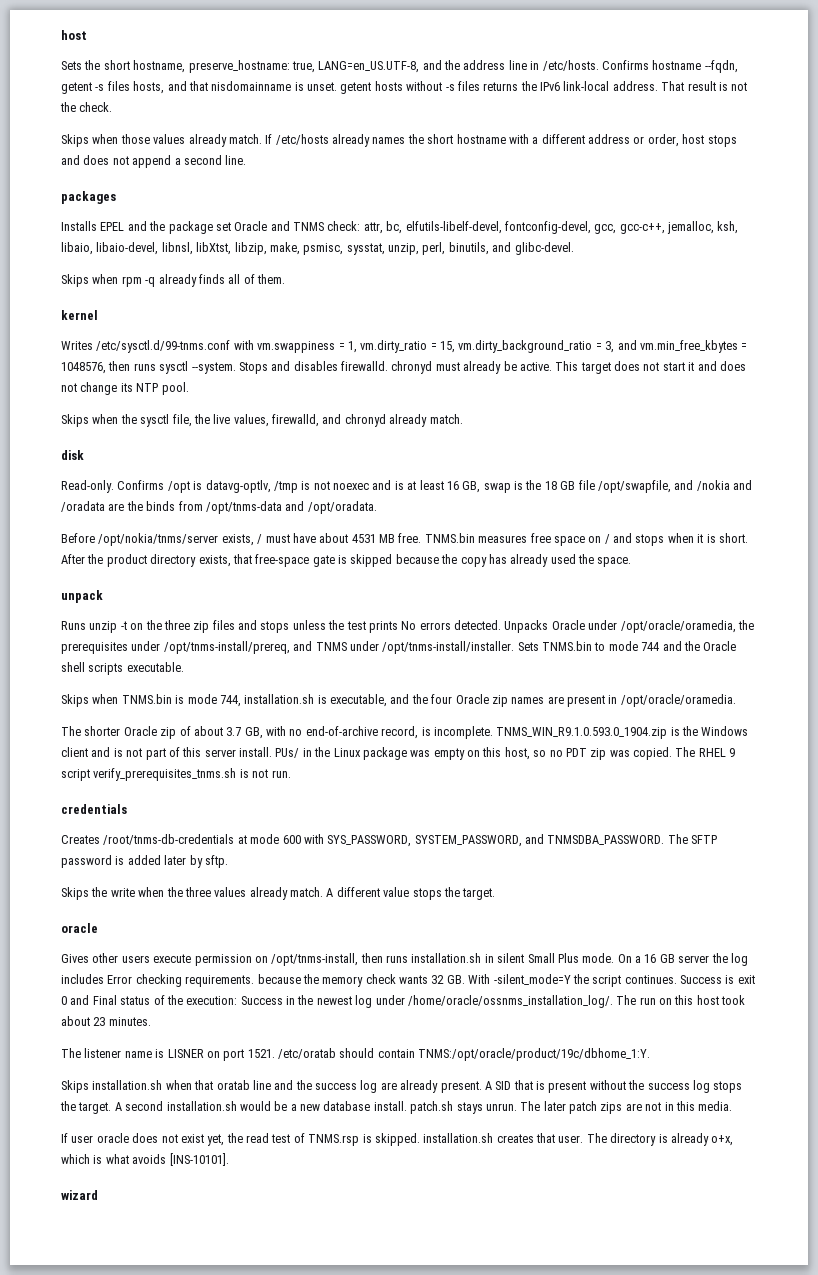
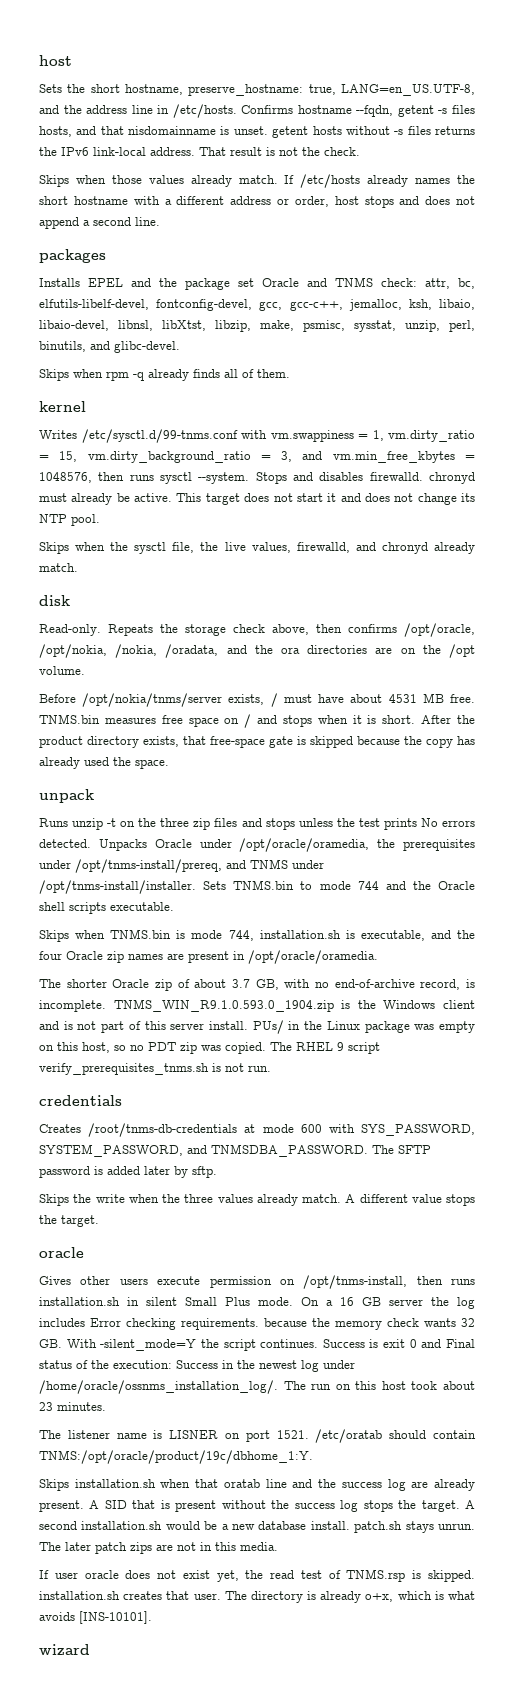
- Confirms /opt is datavg-optlv, /tmp is not noexec and is at least 16 GB, swap is the 18 GB file /opt/swapfile, and /nokia and /oradata are the binds from /opt/tnms-data and /opt/oradata.
+ Repeats the storage check above, then confirms /opt/oracle, /opt/nokia, /nokia, /oradata, and the ora directories are on the /opt volume.

